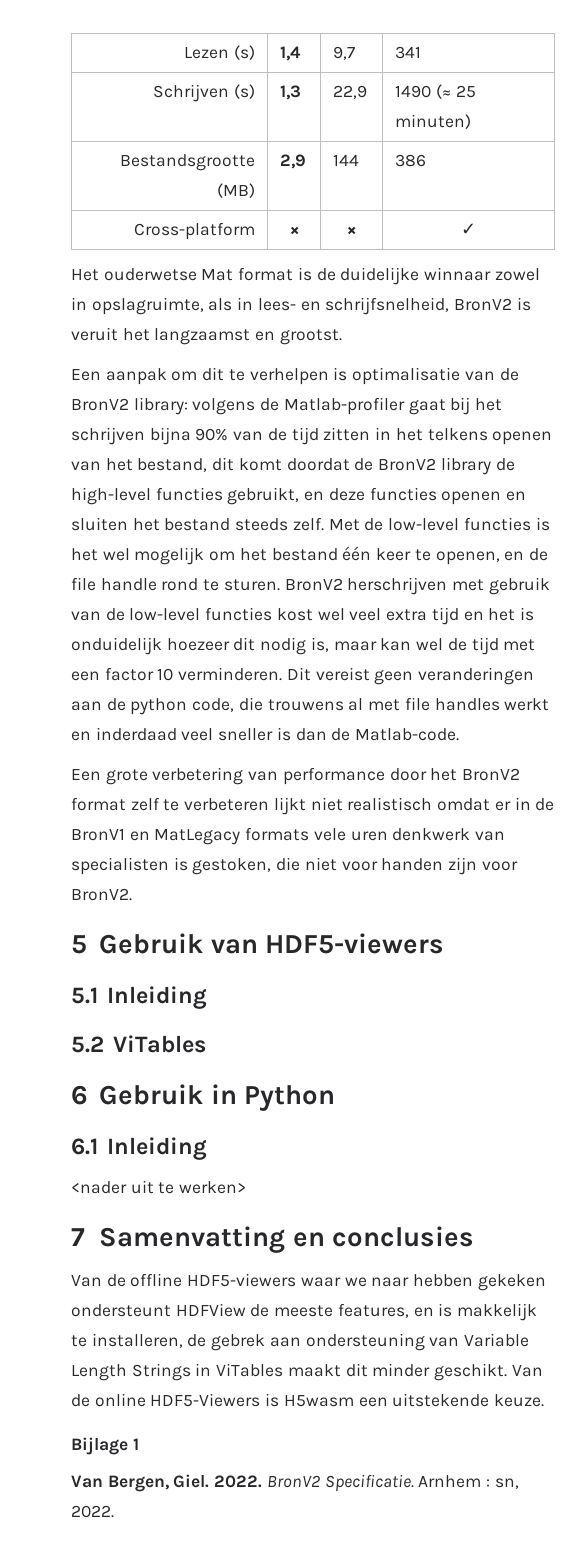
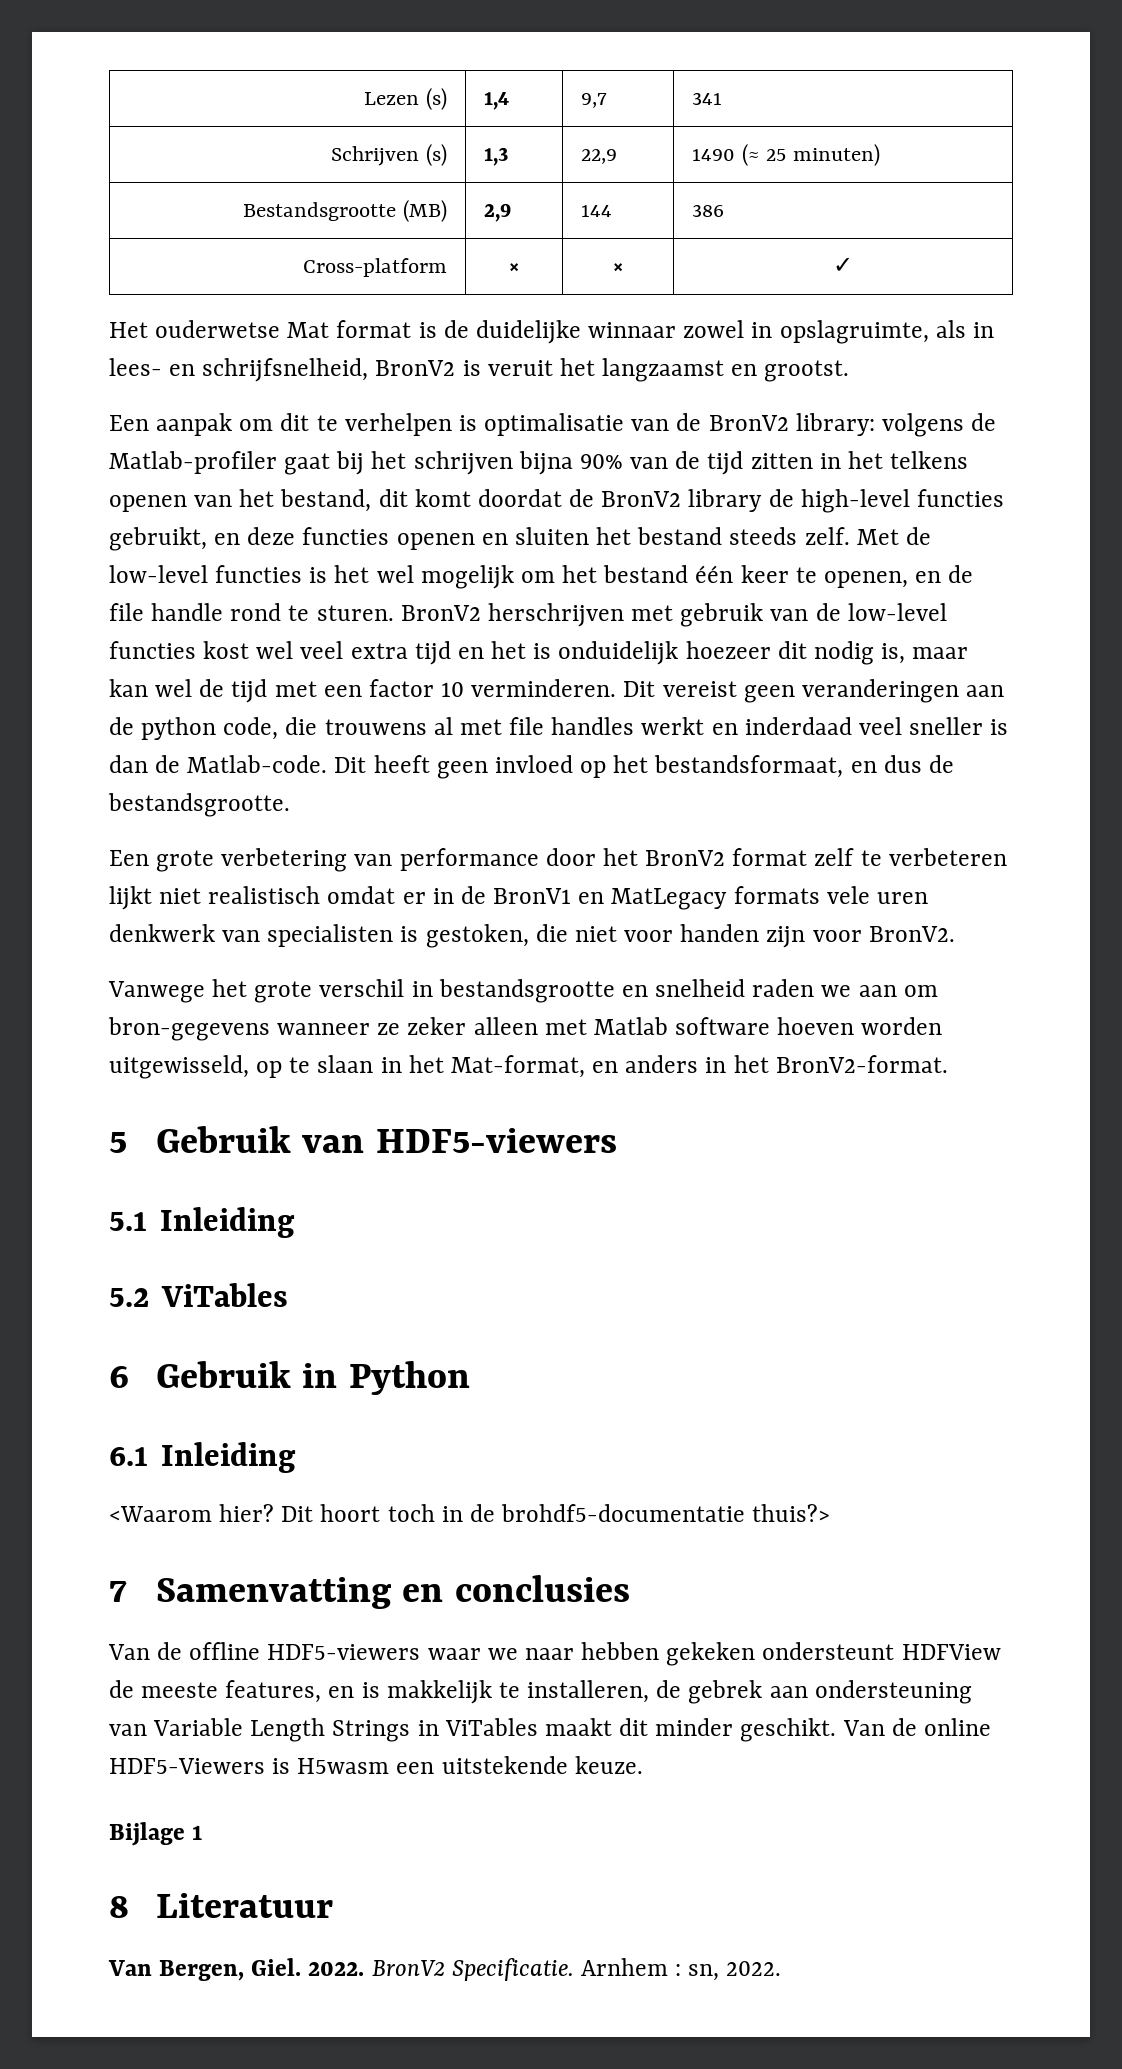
+ Dit heeft geen invloed op het bestandsformaat, en dus de bestandsgrootte.
+ Vanwege het grote verschil in bestandsgrootte en snelheid raden we aan om bron-gegevens wanneer ze zeker alleen met Matlab software hoeven worden uitgewisseld, op te slaan in het Mat-format, en anders in het BronV2-format.
- <nader uit te werken>
+ <Waarom hier? Dit hoort toch in de brohdf5-documentatie thuis?>
+ 8 Literatuur

